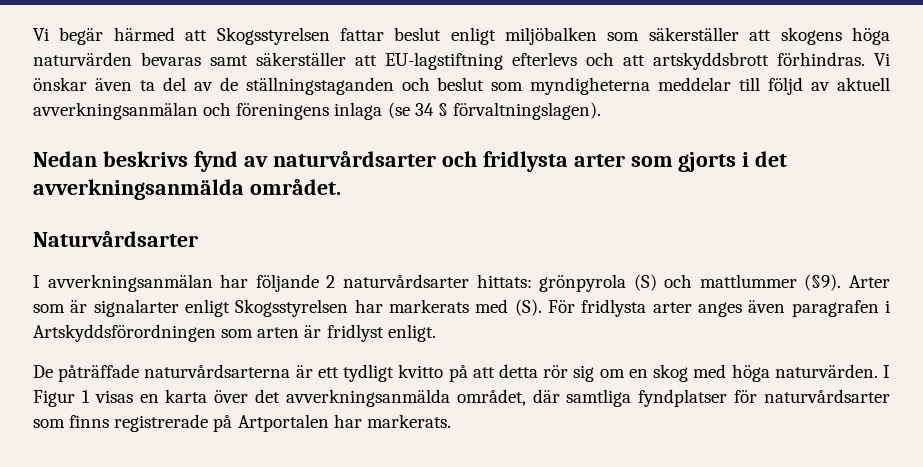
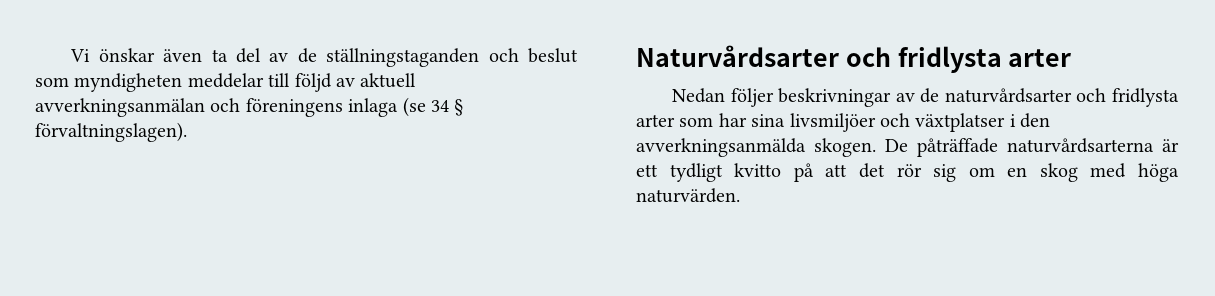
- Vi begär härmed att Skogsstyrelsen fattar beslut enligt miljöbalken som säkerställer att skogens höga naturvärden bevaras samt säkerställer att EU-lagstiftning efterlevs och att artskyddsbrott förhindras. Vi önskar även ta del av de ställningstaganden och beslut som myndigheterna meddelar till följd av aktuell avverkningsanmälan och föreningens inlaga (se 34 § förvaltningslagen).
+ Vi önskar även ta del av de ställningstaganden och beslut som myndigheten meddelar till följd av aktuell avverkningsanmälan och föreningens inlaga (se 34 § förvaltningslagen).
- Nedan beskrivs fynd av naturvårdsarter och fridlysta arter som gjorts i det avverkningsanmälda området.
- Naturvårdsarter
- I avverkningsanmälan har följande 2 naturvårdsarter hittats: grönpyrola (S) och mattlummer (§9). Arter som är signalarter enligt Skogsstyrelsen har markerats med (S). För fridlysta arter anges även paragrafen i Artskyddsförordningen som arten är fridlyst enligt.
- De påträffade naturvårdsarterna är ett tydligt kvitto på att detta rör sig om en skog med höga naturvärden. I Figur 1 visas en karta över det avverkningsanmälda området, där samtliga fyndplatser för naturvårdsarter som finns registrerade på Artportalen har markerats.
+ Naturvårdsarter och fridlysta arter
+ Nedan följer beskrivningar av de naturvårdsarter och fridlysta arter som har sina livsmiljöer och växtplatser i den avverkningsanmälda skogen. De påträffade naturvårdsarterna är ett tydligt kvitto på att det rör sig om en skog med höga naturvärden.

